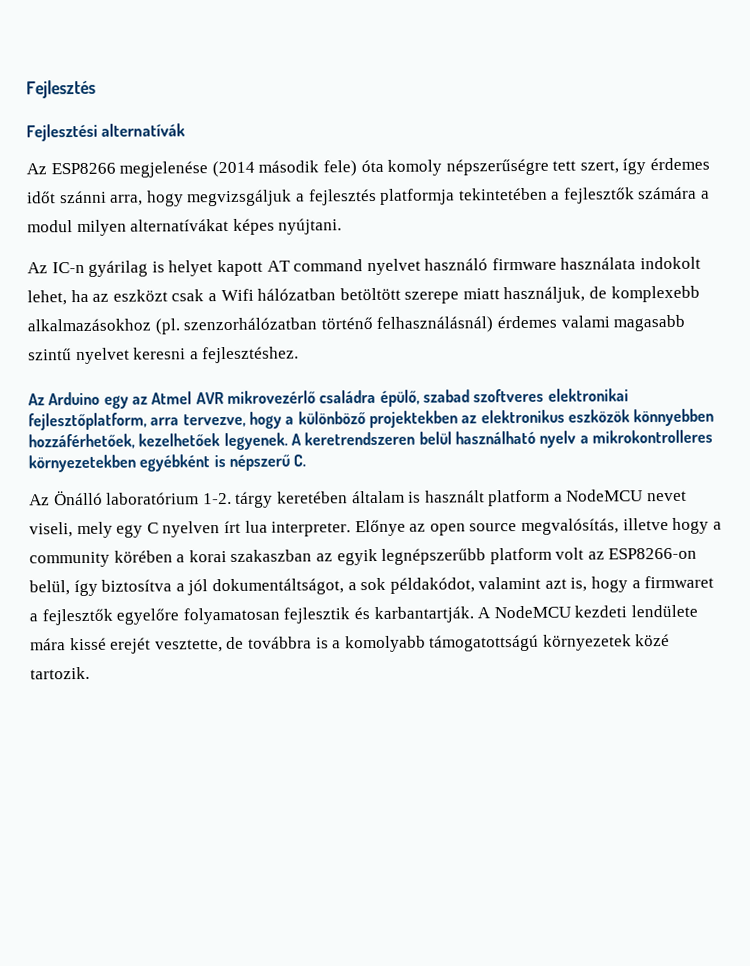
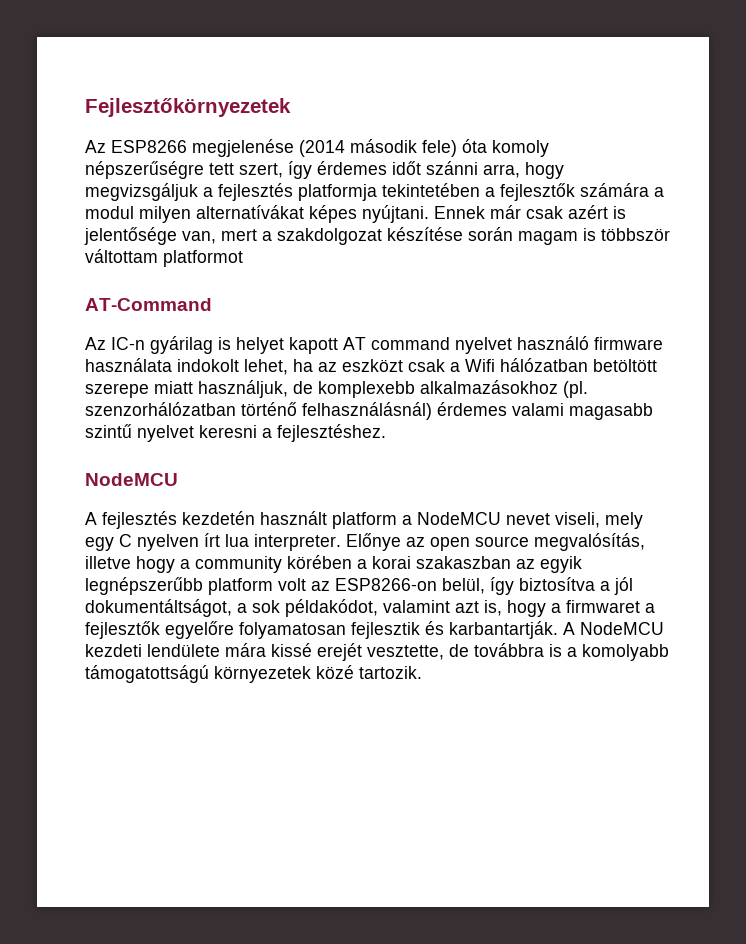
- Fejlesztés
- Fejlesztési alternatívák
+ Fejlesztőkörnyezetek
+ Ennek már csak azért is jelentősége van, mert a szakdolgozat készítése során magam is többször váltottam platformot
+ AT-Command
  Az IC-n gyárilag is helyet kapott AT command nyelvet használó firmware használata indokolt lehet, ha az eszközt csak a Wifi hálózatban betöltött szerepe miatt használjuk, de komplexebb alkalmazásokhoz (pl. szenzorhálózatban történő felhasználásnál) érdemes valami magasabb szintű nyelvet keresni a fejlesztéshez.
- Az Arduino egy az Atmel AVR mikrovezérlő családra épülő, szabad szoftveres elektronikai fejlesztőplatform, arra tervezve, hogy a különböző projektekben az elektronikus eszközök könnyebben hozzáférhetőek, kezelhetőek legyenek. A keretrendszeren belül használható nyelv a mikrokontrolleres környezetekben egyébként is népszerű C.
- Az Önálló laboratórium 1-2. tárgy keretében általam is használt platform a NodeMCU nevet viseli, mely egy C nyelven írt lua interpreter.
+ NodeMCU
+ A fejlesztés kezdetén használt platform a NodeMCU nevet viseli, mely egy C nyelven írt lua interpreter.

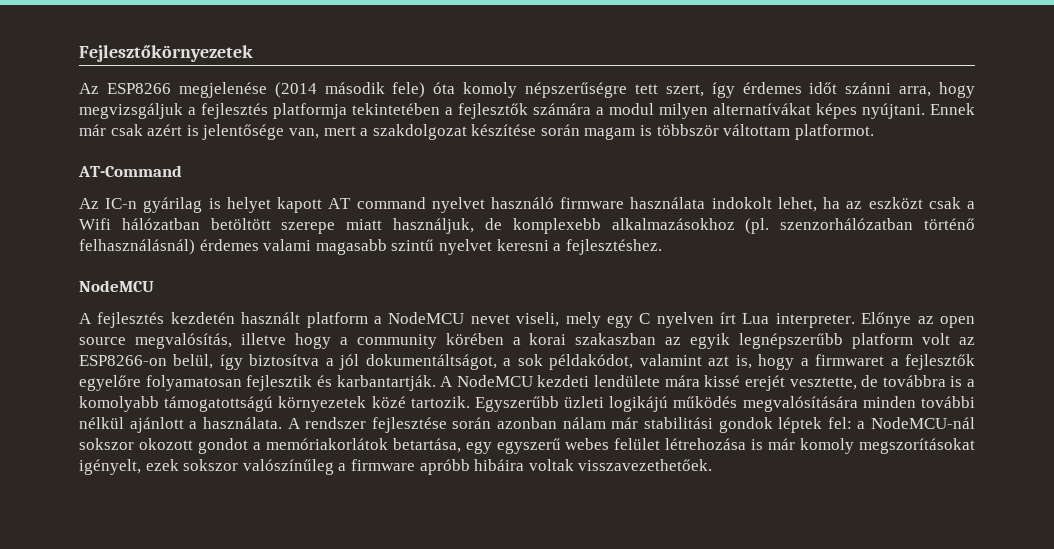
- Ennek már csak azért is jelentősége van, mert a szakdolgozat készítése során magam is többször váltottam platformot
+ Ennek már csak azért is jelentősége van, mert a szakdolgozat készítése során magam is többször váltottam platformot.
- A fejlesztés kezdetén használt platform a NodeMCU nevet viseli, mely egy C nyelven írt lua interpreter.
+ A fejlesztés kezdetén használt platform a NodeMCU nevet viseli, mely egy C nyelven írt Lua interpreter.
+ Egyszerűbb üzleti logikájú működés megvalósítására minden további nélkül ajánlott a használata. A rendszer fejlesztése során azonban nálam már stabilitási gondok léptek fel: a NodeMCU-nál sokszor okozott gondot a memóriakorlátok betartása, egy egyszerű webes felület létrehozása is már komoly megszorításokat igényelt, ezek sokszor valószínűleg a firmware apróbb hibáira voltak visszavezethetőek.

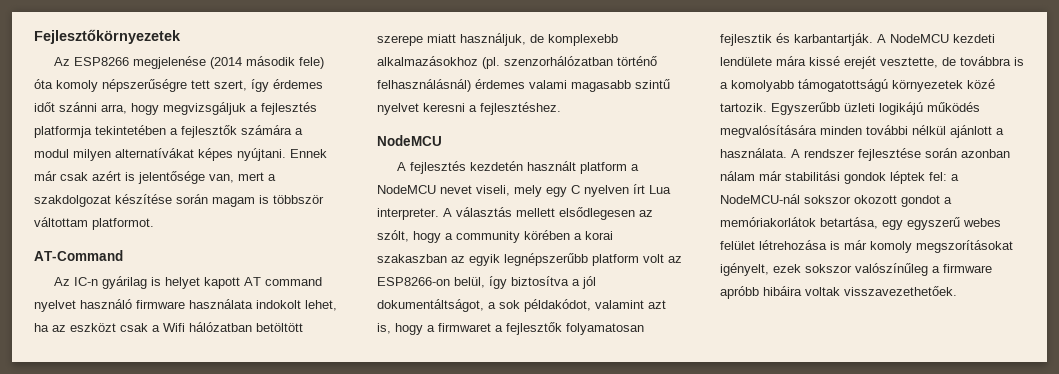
- Előnye az open source megvalósítás, illetve hogy a community körében a korai szakaszban az egyik legnépszerűbb platform volt az ESP8266-on belül, így biztosítva a jól dokumentáltságot, a sok példakódot, valamint azt is, hogy a firmwaret a fejlesztők egyelőre folyamatosan fejlesztik és karbantartják.
+ A választás mellett elsődlegesen az szólt, hogy a community körében a korai szakaszban az egyik legnépszerűbb platform volt az ESP8266-on belül, így biztosítva a jól dokumentáltságot, a sok példakódot, valamint azt is, hogy a firmwaret a fejlesztők folyamatosan fejlesztik és karbantartják.

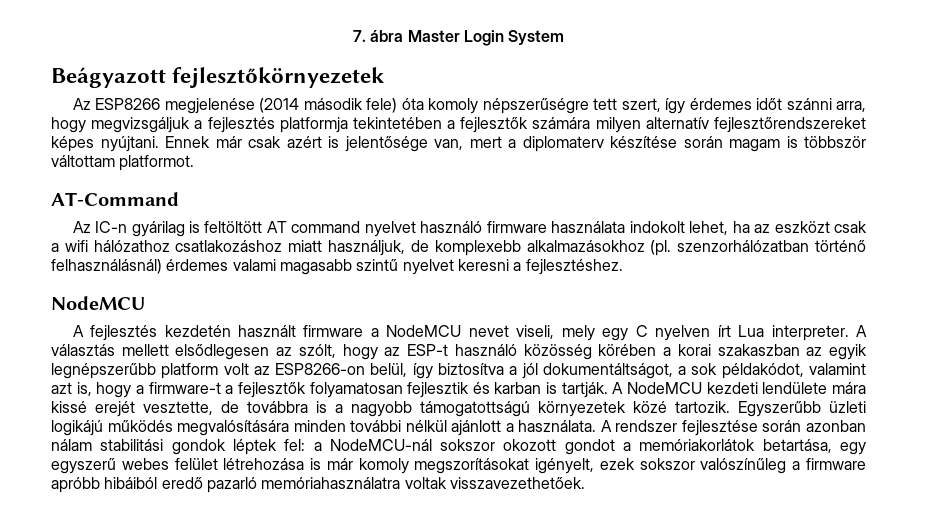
- Fejlesztőkörnyezetek
+ 7. ábra Master Login System
+ Beágyazott fejlesztőkörnyezetek
- Az ESP8266 megjelenése (2014 második fele) óta komoly népszerűségre tett szert, így érdemes időt szánni arra, hogy megvizsgáljuk a fejlesztés platformja tekintetében a fejlesztők számára a modul milyen alternatívákat képes nyújtani.
+ Az ESP8266 megjelenése (2014 második fele) óta komoly népszerűségre tett szert, így érdemes időt szánni arra, hogy megvizsgáljuk a fejlesztés platformja tekintetében a fejlesztők számára milyen alternatív fejlesztőrendszereket képes nyújtani.
- Ennek már csak azért is jelentősége van, mert a szakdolgozat készítése során magam is többször váltottam platformot.
+ Ennek már csak azért is jelentősége van, mert a diplomaterv készítése során magam is többször váltottam platformot.
- Az IC-n gyárilag is helyet kapott AT command nyelvet használó firmware használata indokolt lehet, ha az eszközt csak a Wifi hálózatban betöltött szerepe miatt használjuk, de komplexebb alkalmazásokhoz (pl. szenzorhálózatban történő felhasználásnál) érdemes valami magasabb szintű nyelvet keresni a fejlesztéshez.
+ Az IC-n gyárilag is feltöltött AT command nyelvet használó firmware használata indokolt lehet, ha az eszközt csak a wifi hálózathoz csatlakozáshoz miatt használjuk, de komplexebb alkalmazásokhoz (pl. szenzorhálózatban történő felhasználásnál) érdemes valami magasabb szintű nyelvet keresni a fejlesztéshez.
- A fejlesztés kezdetén használt platform a NodeMCU nevet viseli, mely egy C nyelven írt Lua interpreter.
+ A fejlesztés kezdetén használt firmware a NodeMCU nevet viseli, mely egy C nyelven írt Lua interpreter.
- A választás mellett elsődlegesen az szólt, hogy a community körében a korai szakaszban az egyik legnépszerűbb platform volt az ESP8266-on belül, így biztosítva a jól dokumentáltságot, a sok példakódot, valamint azt is, hogy a firmwaret a fejlesztők folyamatosan fejlesztik és karbantartják.
+ A választás mellett elsődlegesen az szólt, hogy az ESP-t használó közösség körében a korai szakaszban az egyik legnépszerűbb platform volt az ESP8266-on belül, így biztosítva a jól dokumentáltságot, a sok példakódot, valamint azt is, hogy a firmware-t a fejlesztők folyamatosan fejlesztik és karban is tartják.
- A NodeMCU kezdeti lendülete mára kissé erejét vesztette, de továbbra is a komolyabb támogatottságú környezetek közé tartozik.
+ A NodeMCU kezdeti lendülete mára kissé erejét vesztette, de továbbra is a nagyobb támogatottságú környezetek közé tartozik.
- A rendszer fejlesztése során azonban nálam már stabilitási gondok léptek fel: a NodeMCU-nál sokszor okozott gondot a memóriakorlátok betartása, egy egyszerű webes felület létrehozása is már komoly megszorításokat igényelt, ezek sokszor valószínűleg a firmware apróbb hibáira voltak visszavezethetőek.
+ A rendszer fejlesztése során azonban nálam stabilitási gondok léptek fel: a NodeMCU-nál sokszor okozott gondot a memóriakorlátok betartása, egy egyszerű webes felület létrehozása is már komoly megszorításokat igényelt, ezek sokszor valószínűleg a firmware apróbb hibáiból eredő pazarló memóriahasználatra voltak visszavezethetőek.

